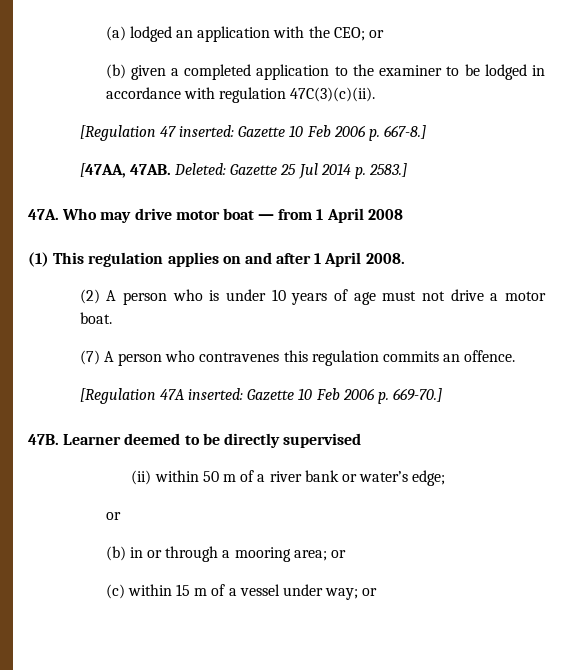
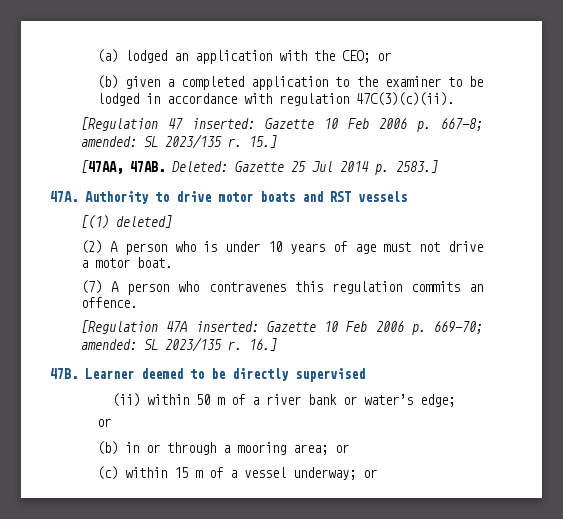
- [Regulation 47 inserted: Gazette 10 Feb 2006 p. 667-8.]
+ [Regulation 47 inserted: Gazette 10 Feb 2006 p. 667-8; amended: SL 2023/135 r. 15.]
- Who may drive motor boat — from 1 April 2008
- (1) This regulation applies on and after 1 April 2008.
+ Authority to drive motor boats and RST vessels
+ [(1) deleted]
- [Regulation 47A inserted: Gazette 10 Feb 2006 p. 669-70.]
+ [Regulation 47A inserted: Gazette 10 Feb 2006 p. 669-70; amended: SL 2023/135 r. 16.]
- (c) within 15 m of a vessel under way; or
+ (c) within 15 m of a vessel underway; or

